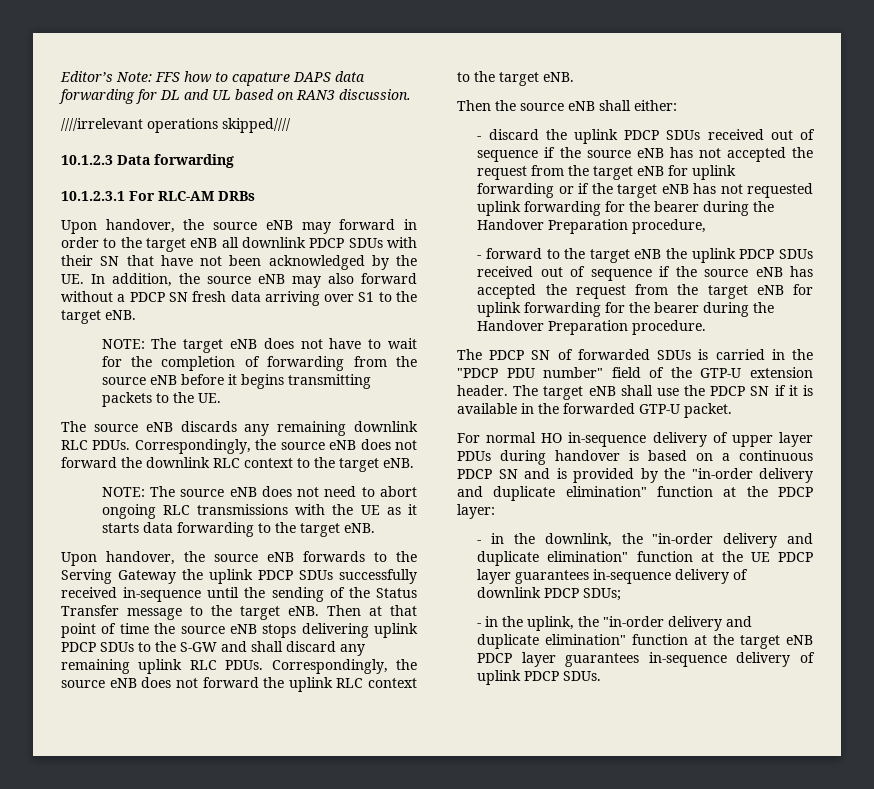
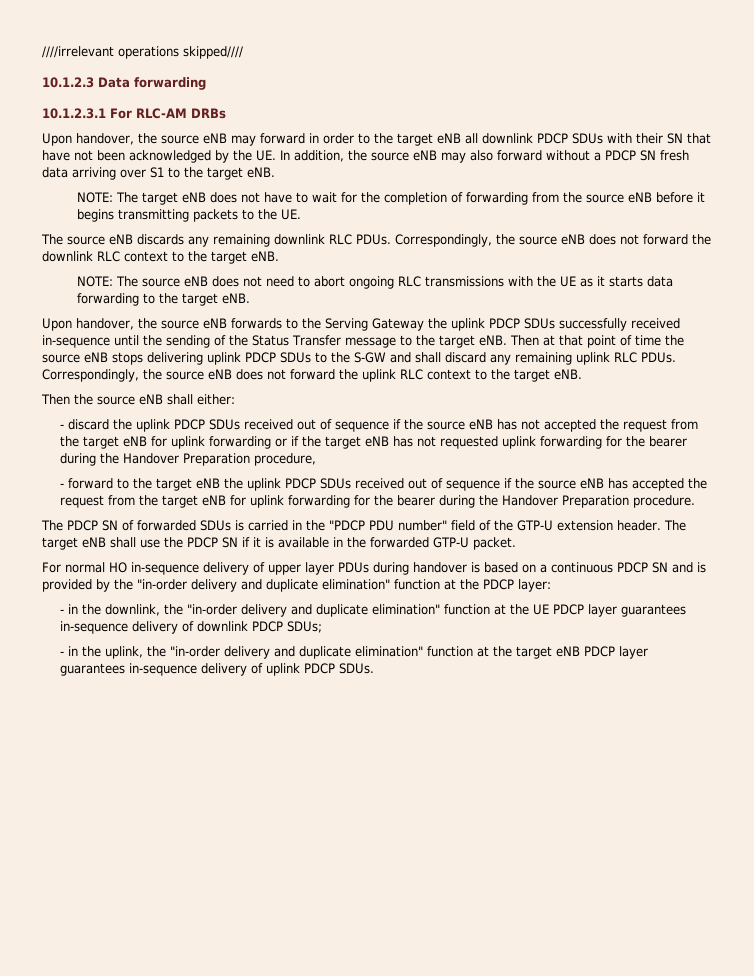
- Editor’s Note: FFS how to capature DAPS data forwarding for DL and UL based on RAN3 discussion.

